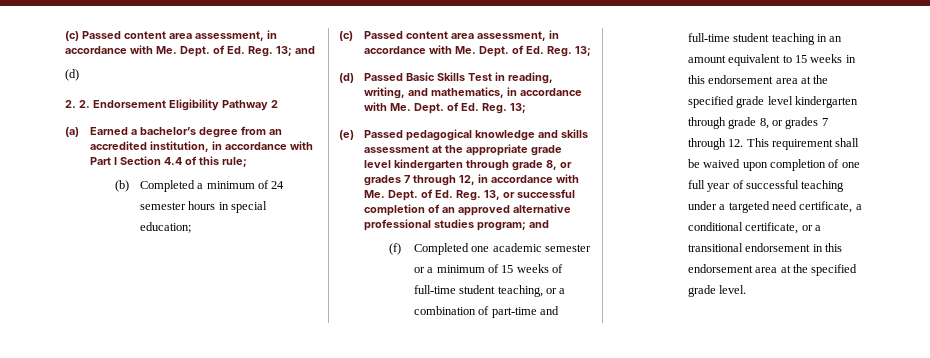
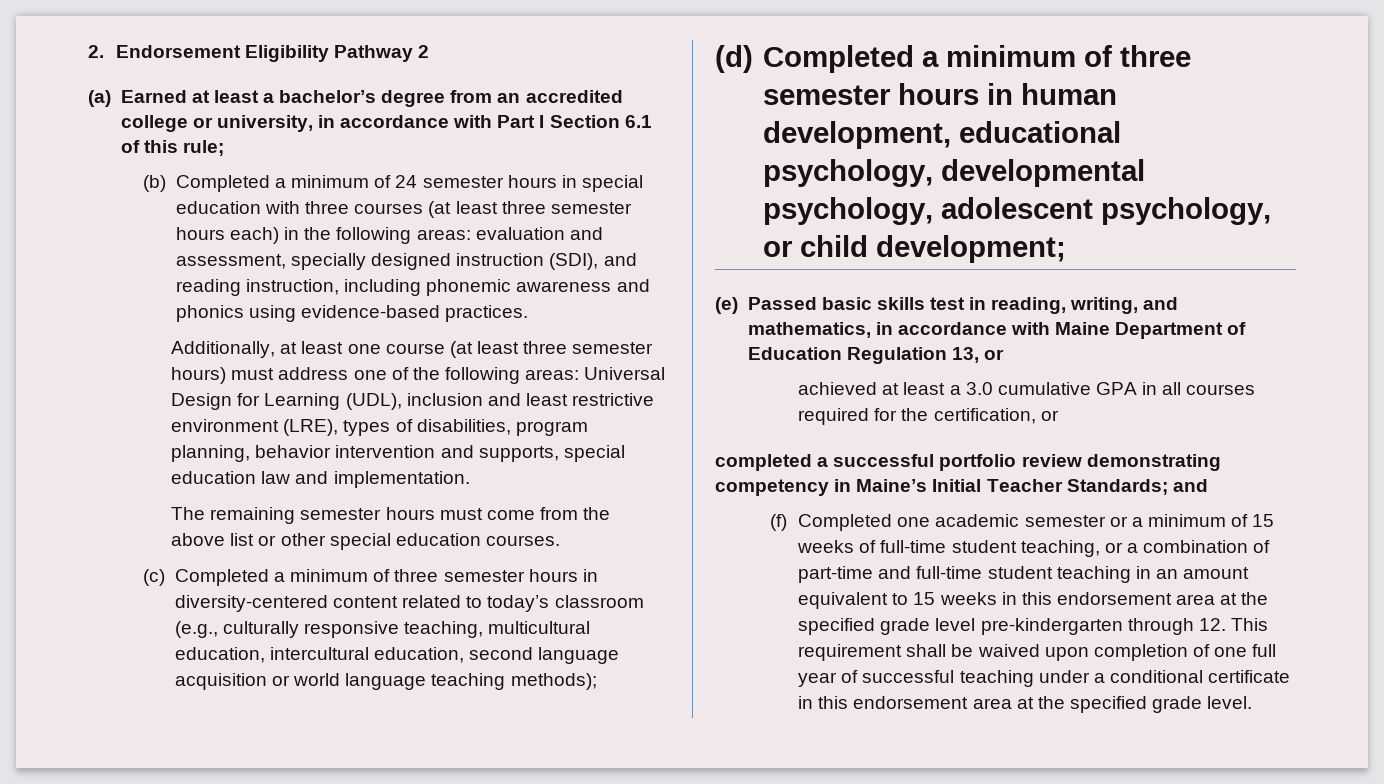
- (c) Passed content area assessment, in accordance with Me. Dept. of Ed. Reg. 13; and
- (d)
- 2. 2. Endorsement Eligibility Pathway 2
+ 2. Endorsement Eligibility Pathway 2
- (a) Earned a bachelor’s degree from an accredited institution, in accordance with Part I Section 4.4 of this rule;
+ (a) Earned at least a bachelor’s degree from an accredited college or university, in accordance with Part I Section 6.1 of this rule;
- (b) Completed a minimum of 24 semester hours in special education;
- (c) Passed content area assessment, in accordance with Me. Dept. of Ed. Reg. 13;
- (d) Passed Basic Skills Test in reading, writing, and mathematics, in accordance with Me. Dept. of Ed. Reg. 13;
- (e) Passed pedagogical knowledge and skills assessment at the appropriate grade level kindergarten through grade 8, or grades 7 through 12, in accordance with Me. Dept. of Ed. Reg. 13, or successful completion of an approved alternative professional studies program; and
+ (b) Completed a minimum of 24 semester hours in special education with three courses (at least three semester hours each) in the following areas: evaluation and assessment, specially designed instruction (SDI), and reading instruction, including phonemic awareness and phonics using evidence-based practices.
+ Additionally, at least one course (at least three semester hours) must address one of the following areas: Universal Design for Learning (UDL), inclusion and least restrictive environment (LRE), types of disabilities, program planning, behavior intervention and supports, special education law and implementation.
+ The remaining semester hours must come from the above list or other special education courses.
+ (c) Completed a minimum of three semester hours in diversity-centered content related to today’s classroom (e.g., culturally responsive teaching, multicultural education, intercultural education, second language acquisition or world language teaching methods);
+ (d) Completed a minimum of three semester hours in human development, educational psychology, developmental psychology, adolescent psychology, or child development;
+ (e) Passed basic skills test in reading, writing, and mathematics, in accordance with Maine Department of Education Regulation 13, or
+ achieved at least a 3.0 cumulative GPA in all courses required for the certification, or
+ completed a successful portfolio review demonstrating competency in Maine’s Initial Teacher Standards; and
- (f) Completed one academic semester or a minimum of 15 weeks of full-time student teaching, or a combination of part-time and full-time student teaching in an amount equivalent to 15 weeks in this endorsement area at the specified grade level kindergarten through grade 8, or grades 7 through 12. This requirement shall be waived upon completion of one full year of successful teaching under a targeted need certificate, a conditional certificate, or a transitional endorsement in this endorsement area at the specified grade level.
+ (f) Completed one academic semester or a minimum of 15 weeks of full-time student teaching, or a combination of part-time and full-time student teaching in an amount equivalent to 15 weeks in this endorsement area at the specified grade level pre-kindergarten through 12. This requirement shall be waived upon completion of one full year of successful teaching under a conditional certificate in this endorsement area at the specified grade level.

